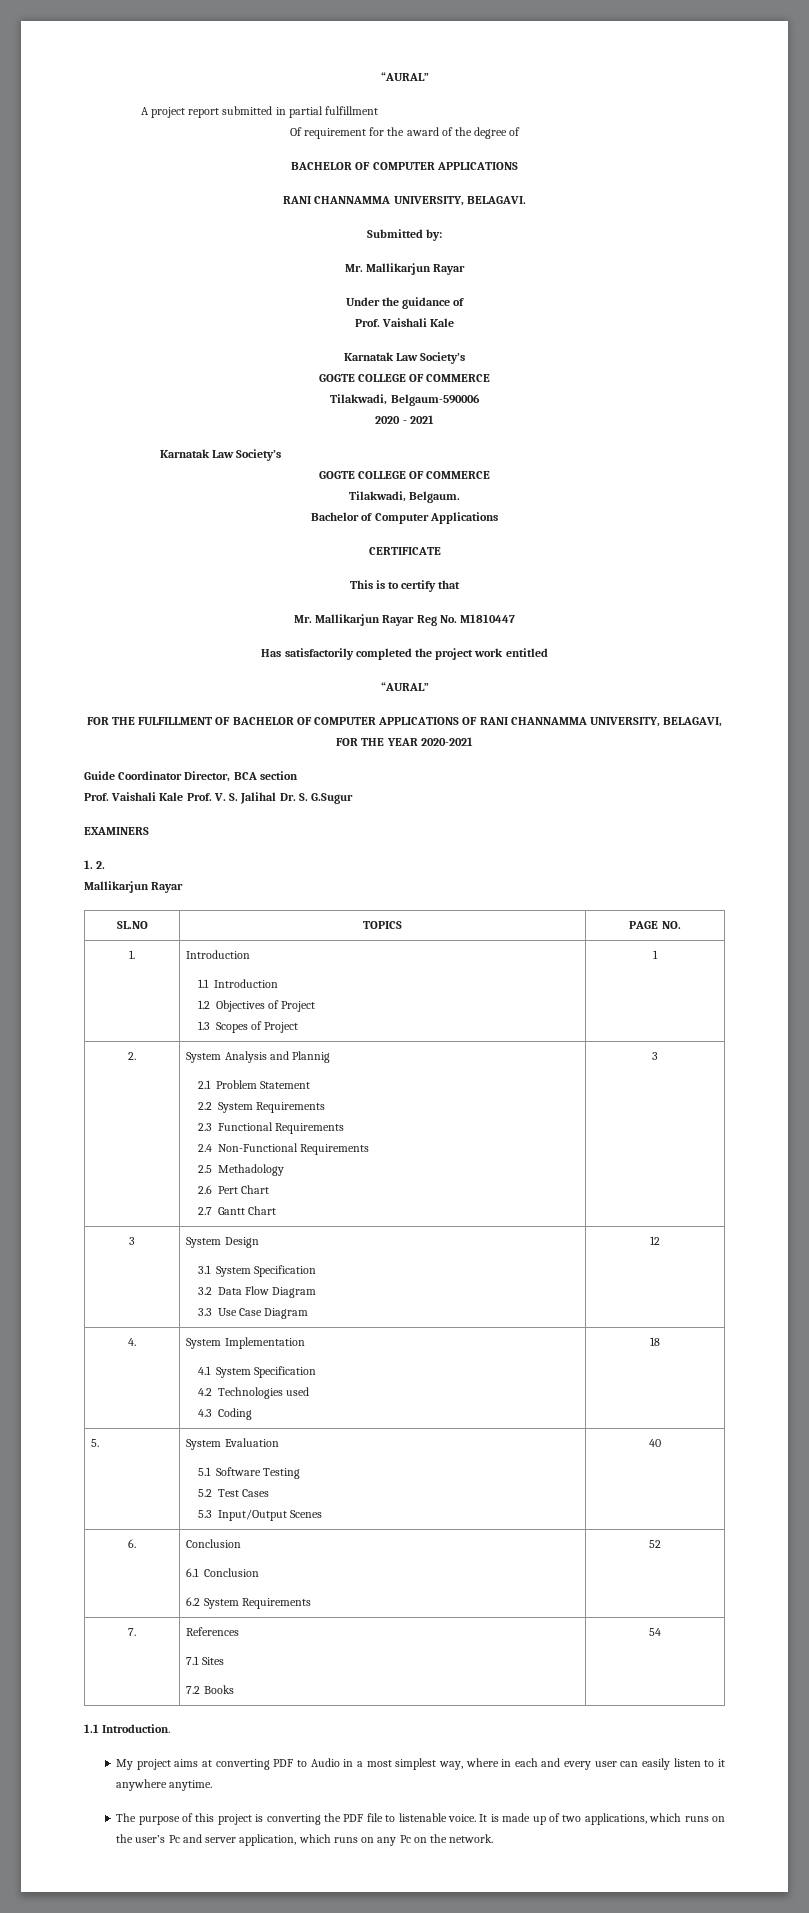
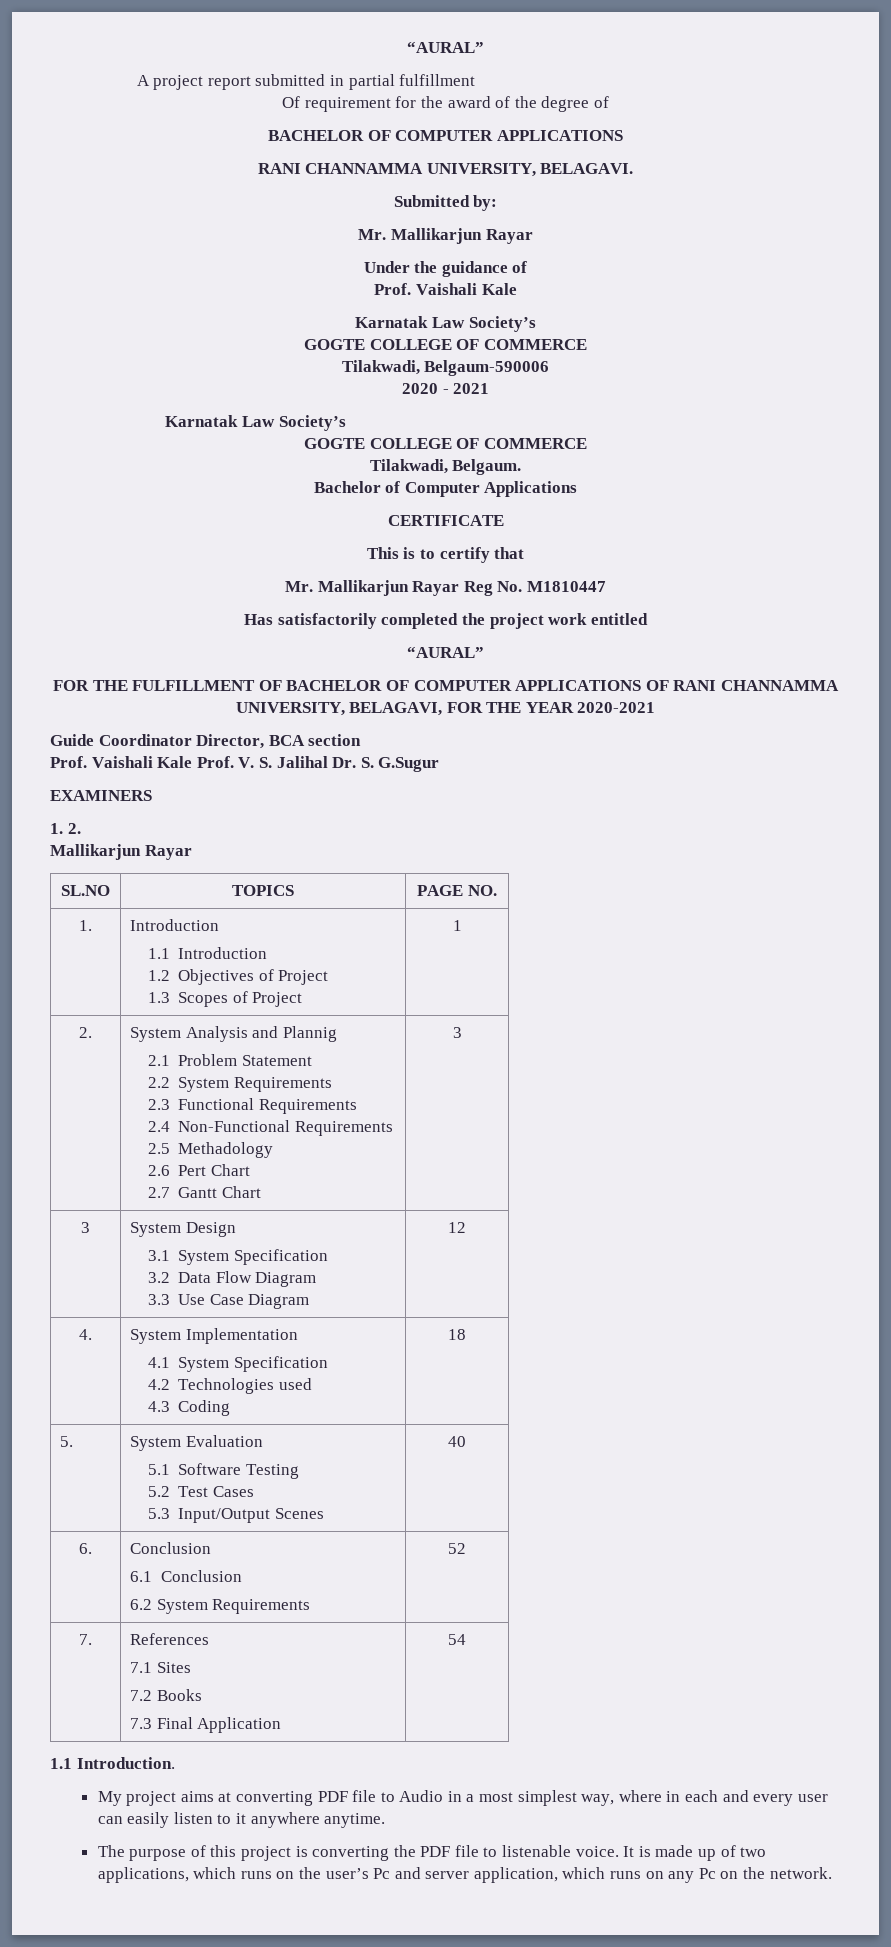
  7. | References
  7.1 Sites
- 7.2 Books | 54
+ 7.2 Books
+ 7.3 Final Application | 54
- My project aims at converting PDF to Audio in a most simplest way, where in each and every user can easily listen to it anywhere anytime.
+ My project aims at converting PDF file to Audio in a most simplest way, where in each and every user can easily listen to it anywhere anytime.

